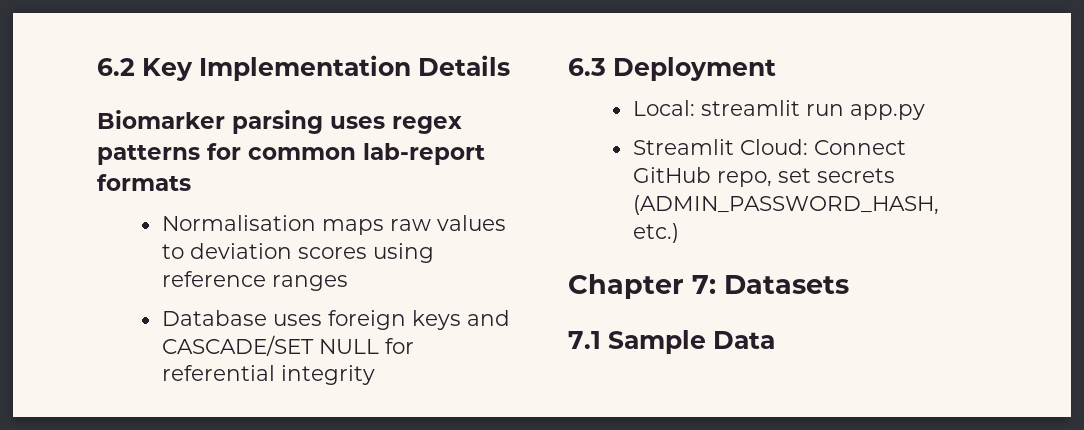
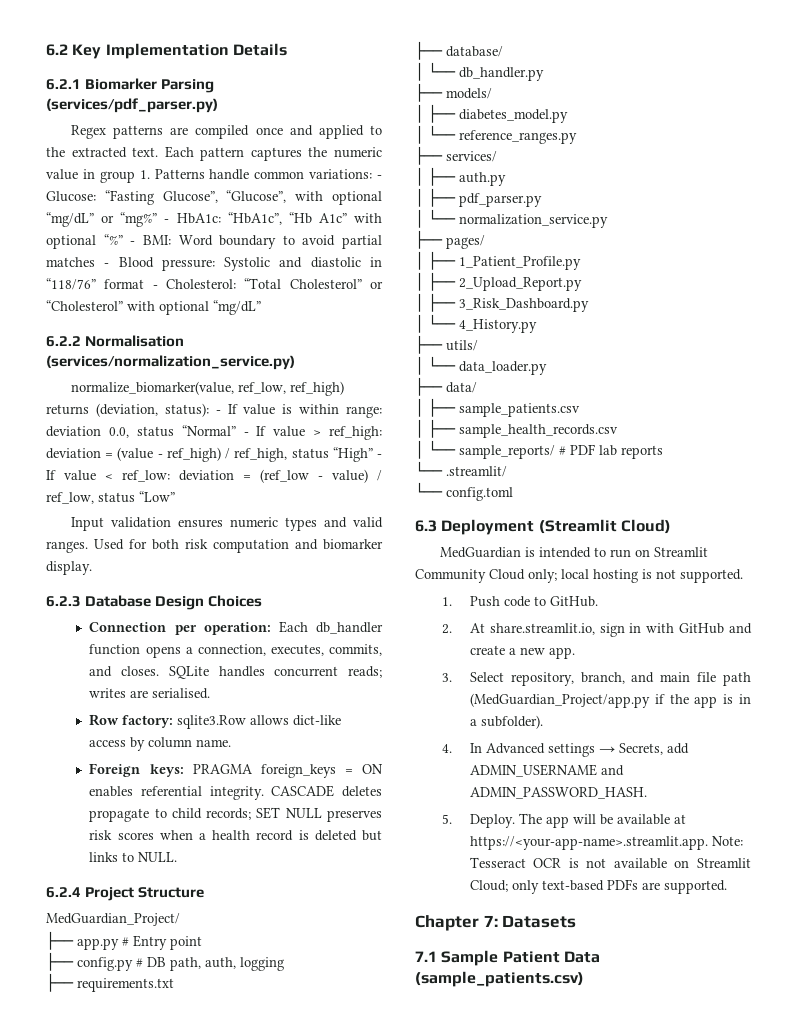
- Biomarker parsing uses regex patterns for common lab-report formats
- Normalisation maps raw values to deviation scores using reference ranges
- Database uses foreign keys and CASCADE/SET NULL for referential integrity
- 6.3 Deployment
- Local: streamlit run app.py
- Streamlit Cloud: Connect GitHub repo, set secrets (ADMIN_PASSWORD_HASH, etc.)
+ 6.2.1 Biomarker Parsing (services/pdf_parser.py)
+ Regex patterns are compiled once and applied to the extracted text. Each pattern captures the numeric value in group 1. Patterns handle common variations: - Glucose: “Fasting Glucose”, “Glucose”, with optional “mg/dL” or “mg%” - HbA1c: “HbA1c”, “Hb A1c” with optional “%” - BMI: Word boundary to avoid partial matches - Blood pressure: Systolic and diastolic in “118/76” format - Cholesterol: “Total Cholesterol” or “Cholesterol” with optional “mg/dL”
+ 6.2.2 Normalisation (services/normalization_service.py)
+ normalize_biomarker(value, ref_low, ref_high) returns (deviation, status): - If value is within range: deviation 0.0, status “Normal” - If value > ref_high: deviation = (value - ref_high) / ref_high, status “High” - If value < ref_low: deviation = (ref_low - value) / ref_low, status “Low”
+ Input validation ensures numeric types and valid ranges. Used for both risk computation and biomarker display.
+ 6.2.3 Database Design Choices
+ Connection per operation: Each db_handler function opens a connection, executes, commits, and closes. SQLite handles concurrent reads; writes are serialised.
+ Row factory: sqlite3.Row allows dict-like access by column name.
+ Foreign keys: PRAGMA foreign_keys = ON enables referential integrity. CASCADE deletes propagate to child records; SET NULL preserves risk scores when a health record is deleted but links to NULL.
+ 6.2.4 Project Structure
+ MedGuardian_Project/
+ ├── app.py # Entry point
+ ├── config.py # DB path, auth, logging
+ ├── requirements.txt
+ ├── database/
+ │ └── db_handler.py
+ ├── models/
+ │ ├── diabetes_model.py
+ │ └── reference_ranges.py
+ ├── services/
+ │ ├── auth.py
+ │ ├── pdf_parser.py
+ │ └── normalization_service.py
+ ├── pages/
+ │ ├── 1_Patient_Profile.py
+ │ ├── 2_Upload_Report.py
+ │ ├── 3_Risk_Dashboard.py
+ │ └── 4_History.py
+ ├── utils/
+ │ └── data_loader.py
+ ├── data/
+ │ ├── sample_patients.csv
+ │ ├── sample_health_records.csv
+ │ └── sample_reports/ # PDF lab reports
+ └── .streamlit/
+ └── config.toml
+ 6.3 Deployment (Streamlit Cloud)
+ MedGuardian is intended to run on Streamlit Community Cloud only; local hosting is not supported.
+ 1. Push code to GitHub.
+ 2. At share.streamlit.io, sign in with GitHub and create a new app.
+ 3. Select repository, branch, and main file path (MedGuardian_Project/app.py if the app is in a subfolder).
+ 4. In Advanced settings → Secrets, add ADMIN_USERNAME and ADMIN_PASSWORD_HASH.
+ 5. Deploy. The app will be available at https://<your-app-name>.streamlit.app. Note: Tesseract OCR is not available on Streamlit Cloud; only text-based PDFs are supported.
- 7.1 Sample Data
+ 7.1 Sample Patient Data (sample_patients.csv)

